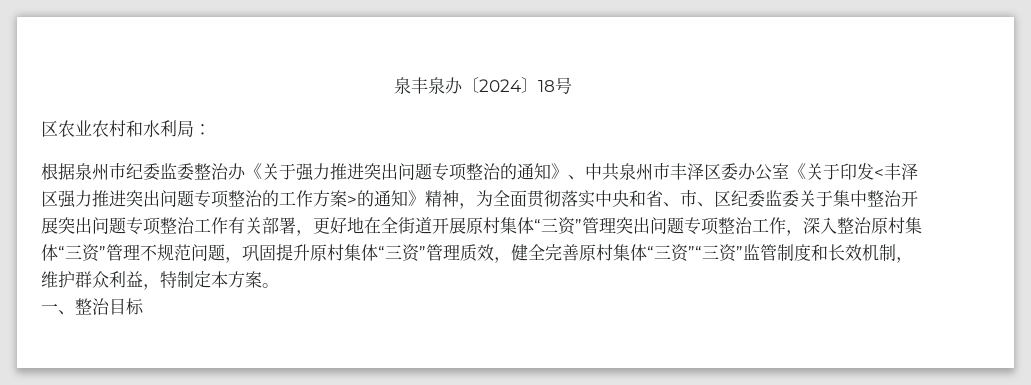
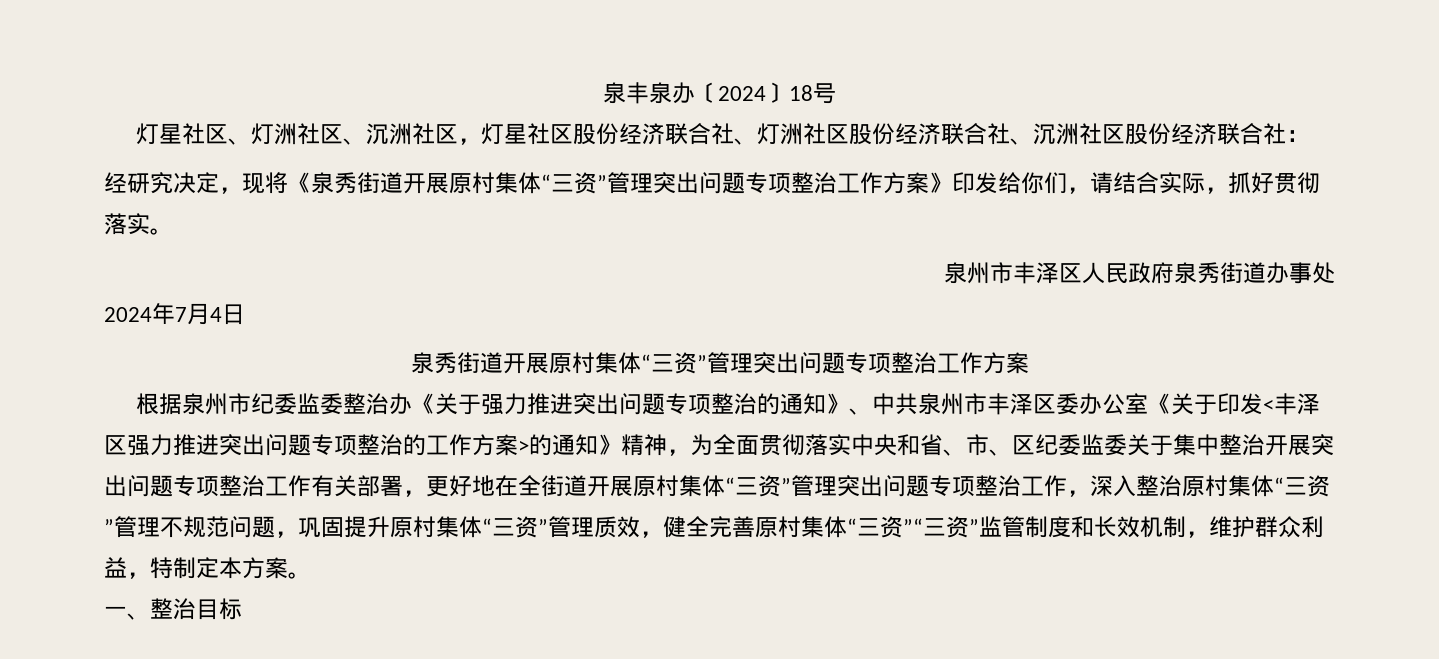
- 区农业农村和水利局：
+ 灯星社区、灯洲社区、沉洲社区，灯星社区股份经济联合社、灯洲社区股份经济联合社、沉洲社区股份经济联合社：
+ 经研究决定，现将《泉秀街道开展原村集体“三资”管理突出问题专项整治工作方案》印发给你们，请结合实际，抓好贯彻落实。
+ 泉州市丰泽区人民政府泉秀街道办事处
+ 2024年7月4日
+ 泉秀街道开展原村集体“三资”管理突出问题专项整治工作方案

